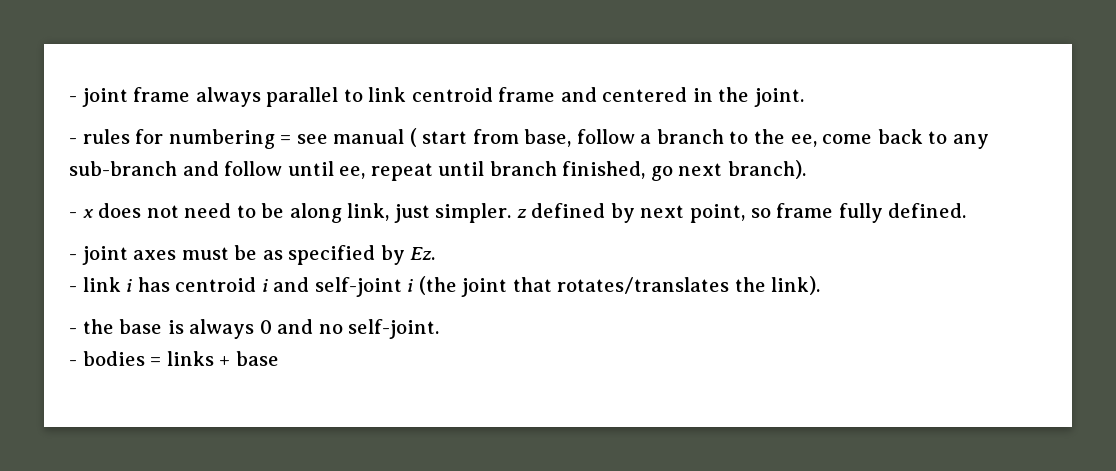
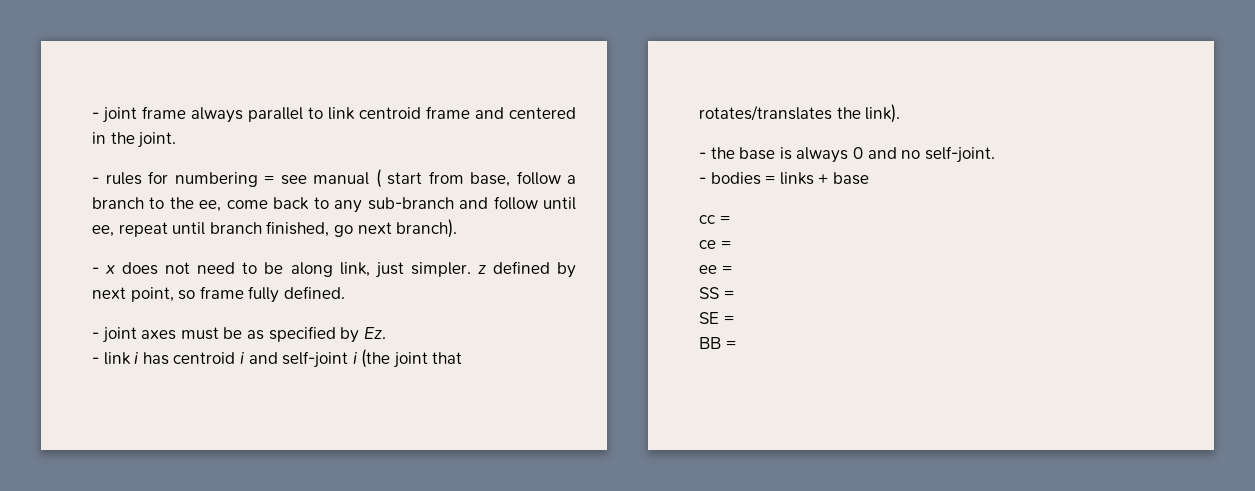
+ cc =
+ ce =
+ ee =
+ SS =
+ SE =
+ BB =

